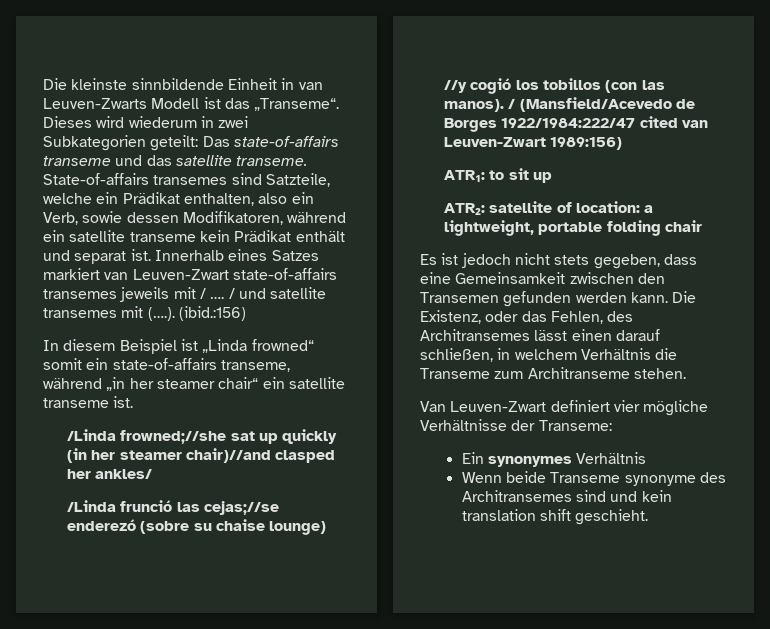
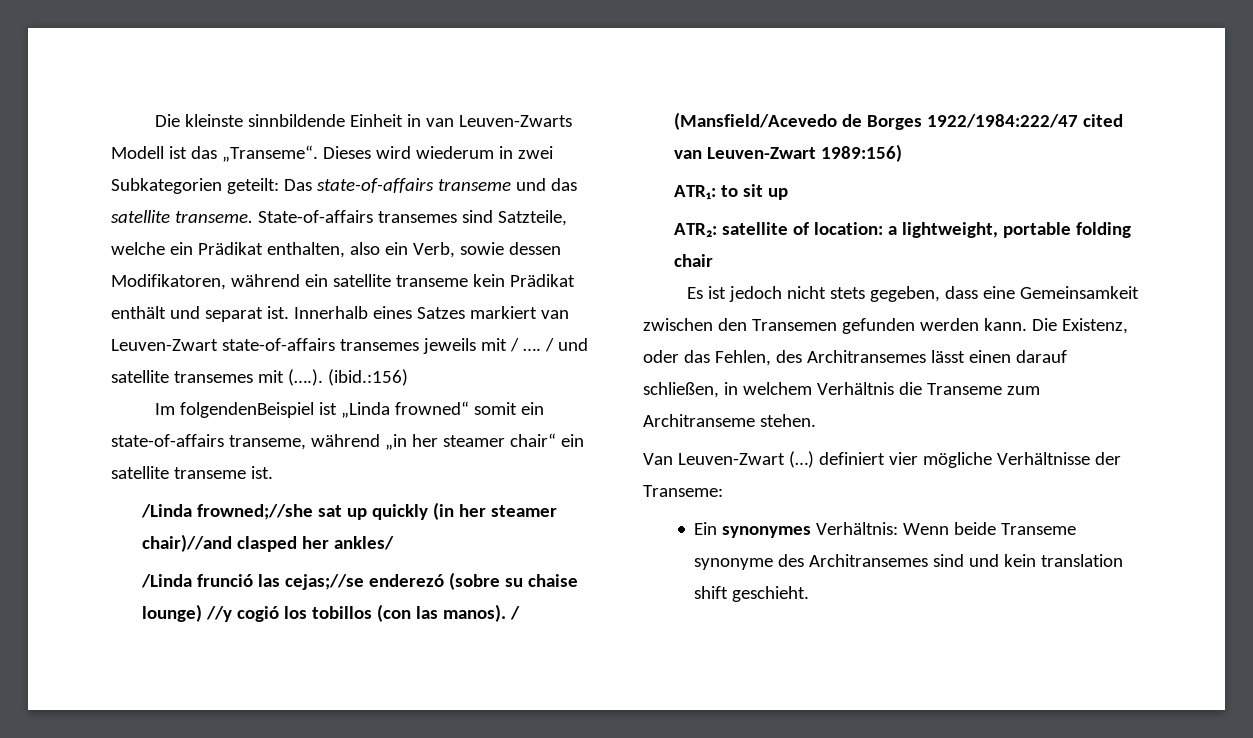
- In diesem Beispiel ist „Linda frowned“ somit ein state-of-affairs transeme, während „in her steamer chair“ ein satellite transeme ist.
+ Im folgendenBeispiel ist „Linda frowned“ somit ein state-of-affairs transeme, während „in her steamer chair“ ein satellite transeme ist.
- Van Leuven-Zwart definiert vier mögliche Verhältnisse der Transeme:
+ Van Leuven-Zwart (…) definiert vier mögliche Verhältnisse der Transeme:
- Ein synonymes Verhältnis
- Wenn beide Transeme synonyme des Architransemes sind und kein translation shift geschieht.
+ Ein synonymes Verhältnis: Wenn beide Transeme synonyme des Architransemes sind und kein translation shift geschieht.

